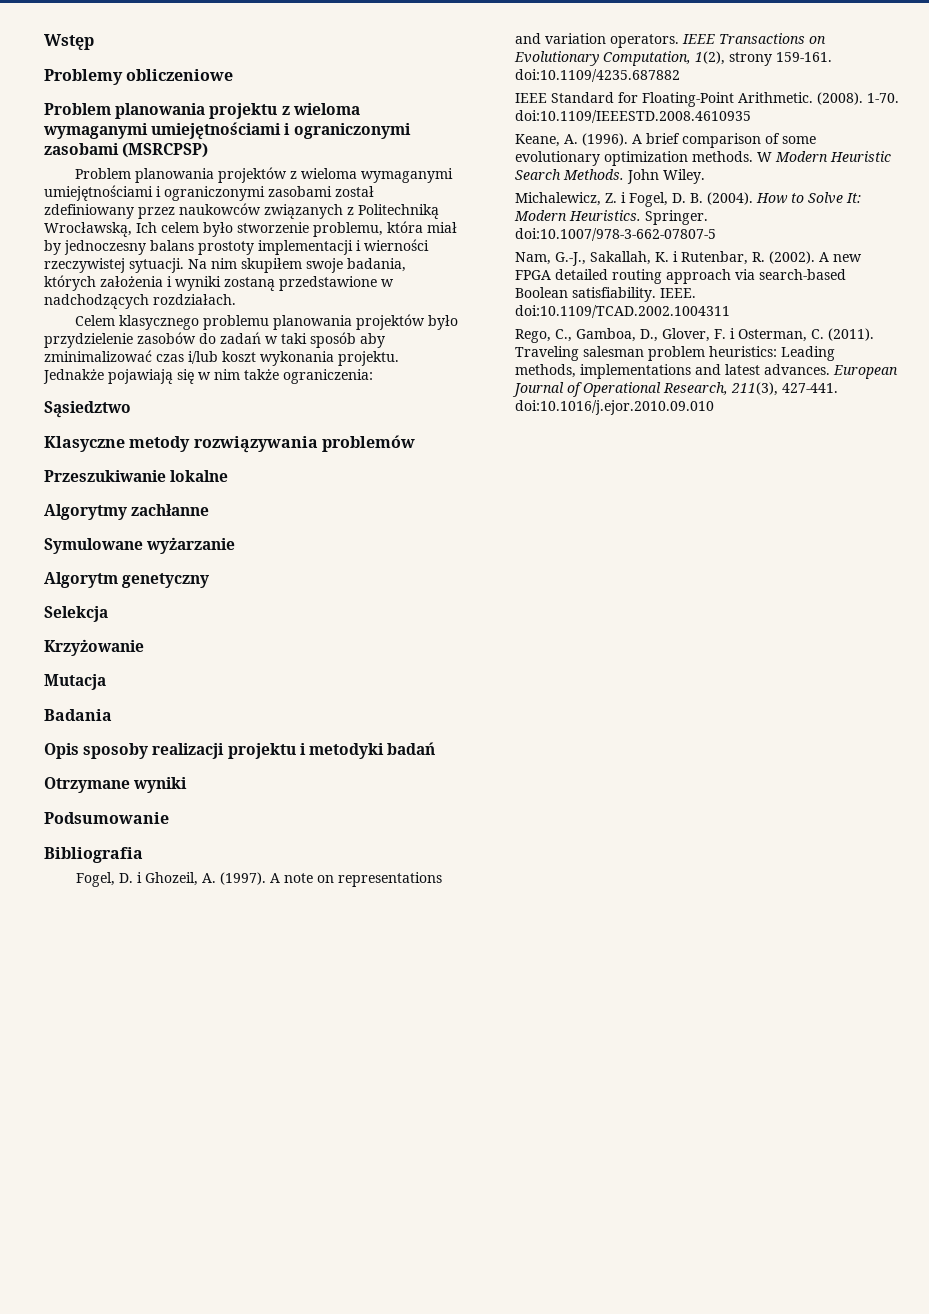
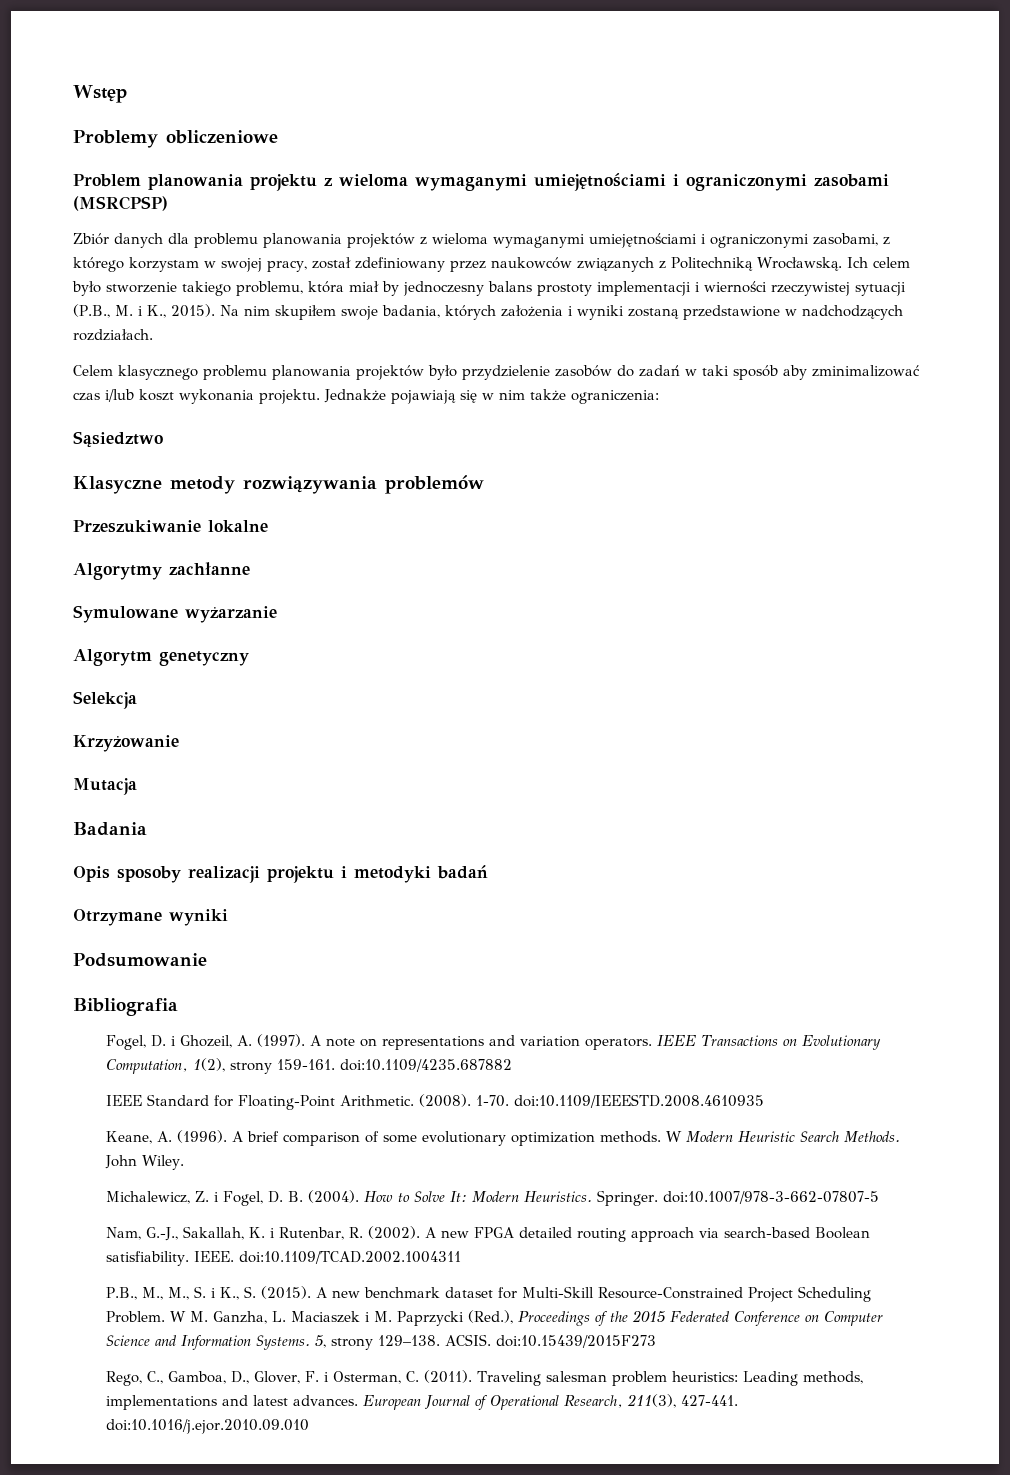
- Problem planowania projektów z wieloma wymaganymi umiejętnościami i ograniczonymi zasobami został zdefiniowany przez naukowców związanych z Politechniką Wrocławską, Ich celem było stworzenie problemu, która miał by jednoczesny balans prostoty implementacji i wierności rzeczywistej sytuacji.
+ Zbiór danych dla problemu planowania projektów z wieloma wymaganymi umiejętnościami i ograniczonymi zasobami, z którego korzystam w swojej pracy, został zdefiniowany przez naukowców związanych z Politechniką Wrocławską. Ich celem było stworzenie takiego problemu, która miał by jednoczesny balans prostoty implementacji i wierności rzeczywistej sytuacji (P.B., M. i K., 2015).
+ P.B., M., M., S. i K., S. (2015). A new benchmark dataset for Multi-Skill Resource-Constrained Project Scheduling Problem. W M. Ganzha, L. Maciaszek i M. Paprzycki (Red.), Proceedings of the 2015 Federated Conference on Computer Science and Information Systems. 5, strony 129–138. ACSIS. doi:10.15439/2015F273

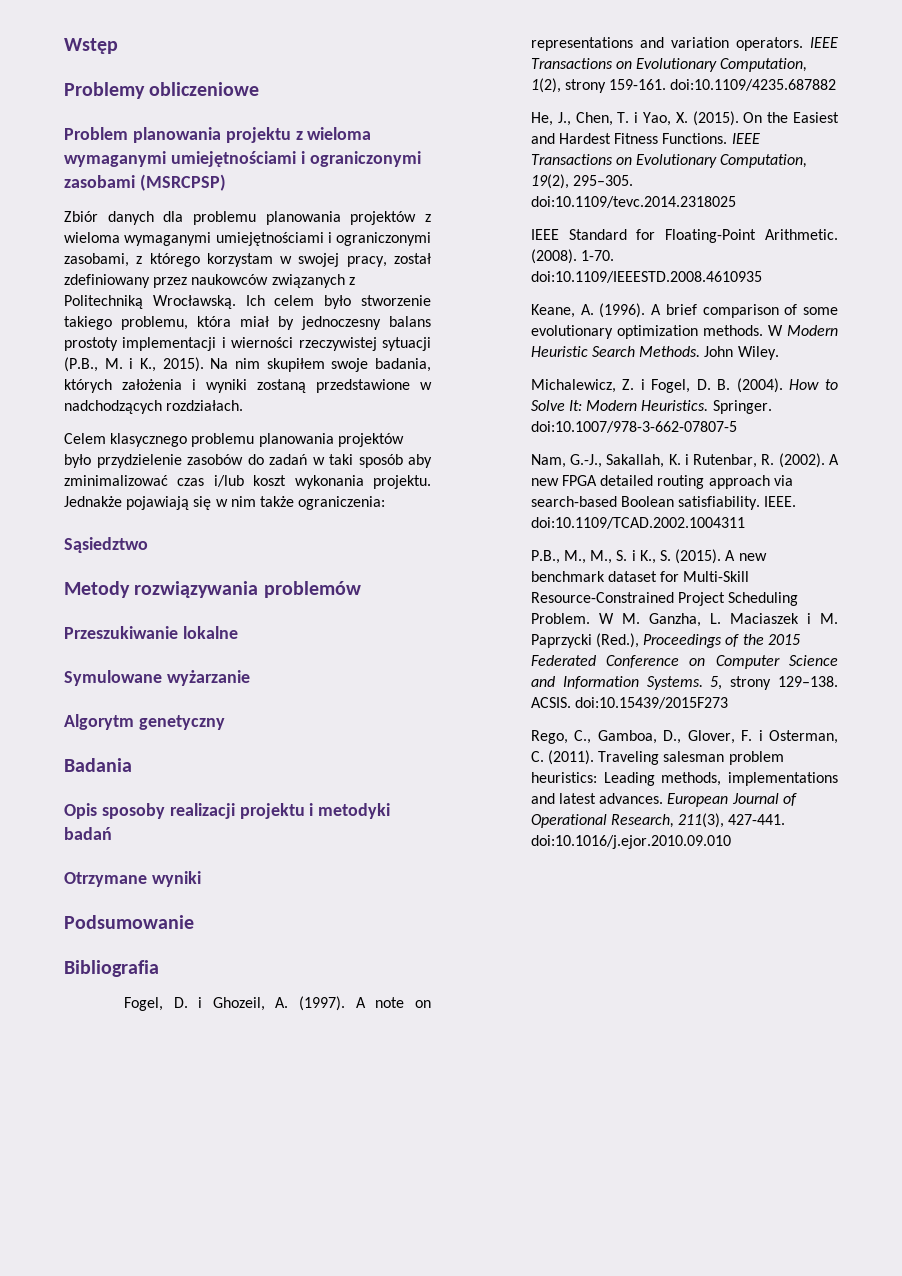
- Klasyczne metody rozwiązywania problemów
+ Metody rozwiązywania problemów
- Algorytmy zachłanne
- Selekcja
- Krzyżowanie
- Mutacja
+ He, J., Chen, T. i Yao, X. (2015). On the Easiest and Hardest Fitness Functions. IEEE Transactions on Evolutionary Computation, 19(2), 295–305. doi:10.1109/tevc.2014.2318025

